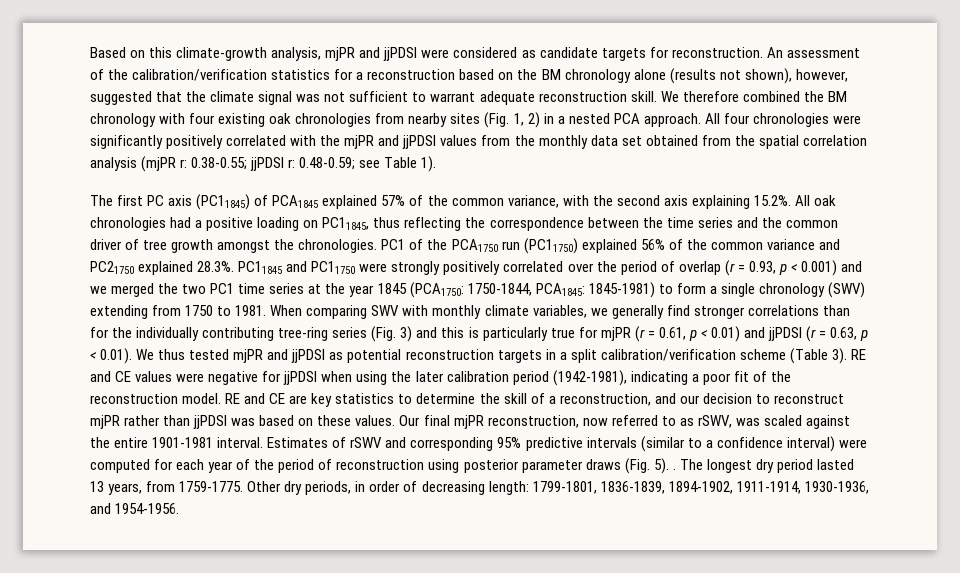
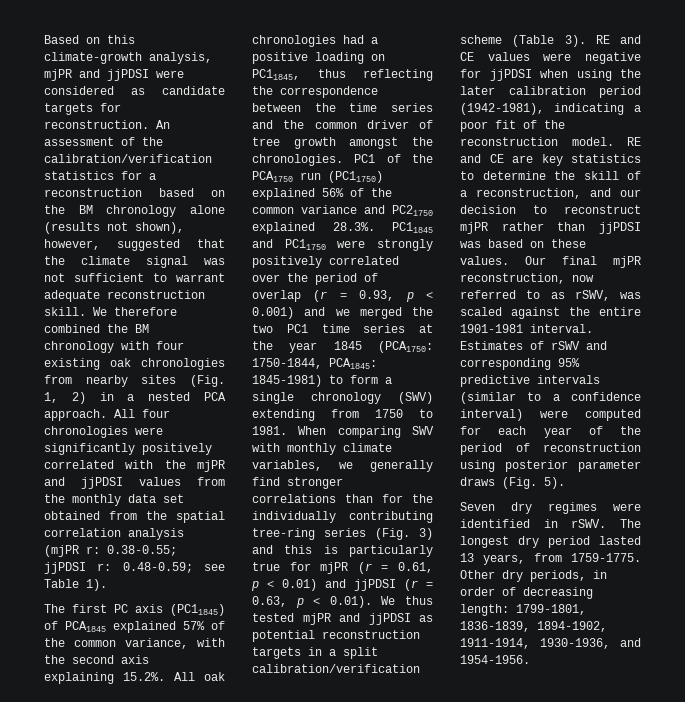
- Estimates of rSWV and corresponding 95% predictive intervals (similar to a confidence interval) were computed for each year of the period of reconstruction using posterior parameter draws (Fig. 5). .
+ Estimates of rSWV and corresponding 95% predictive intervals (similar to a confidence interval) were computed for each year of the period of reconstruction using posterior parameter draws (Fig. 5).
+ Seven dry regimes were identified in rSWV.

